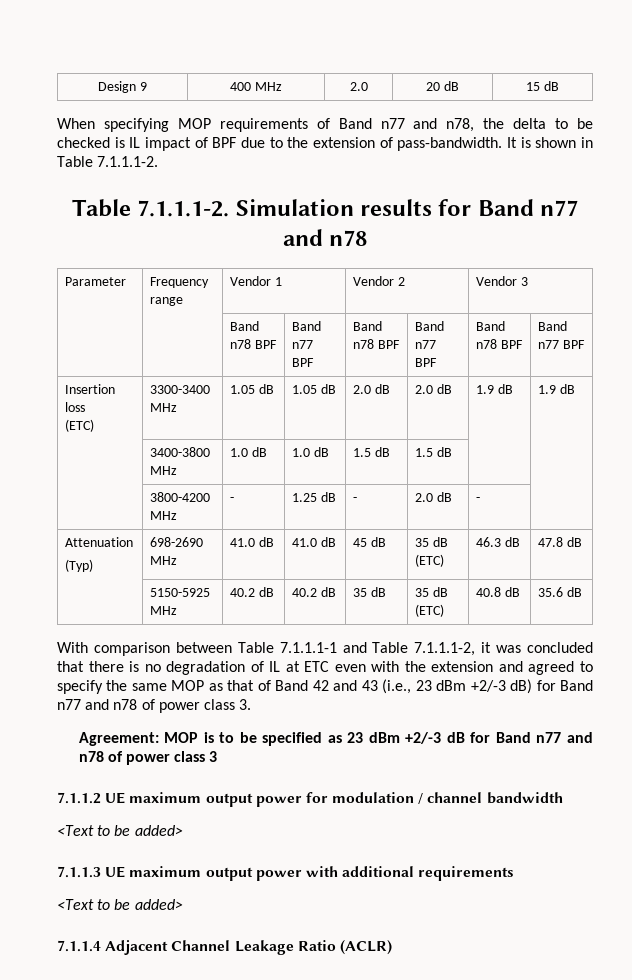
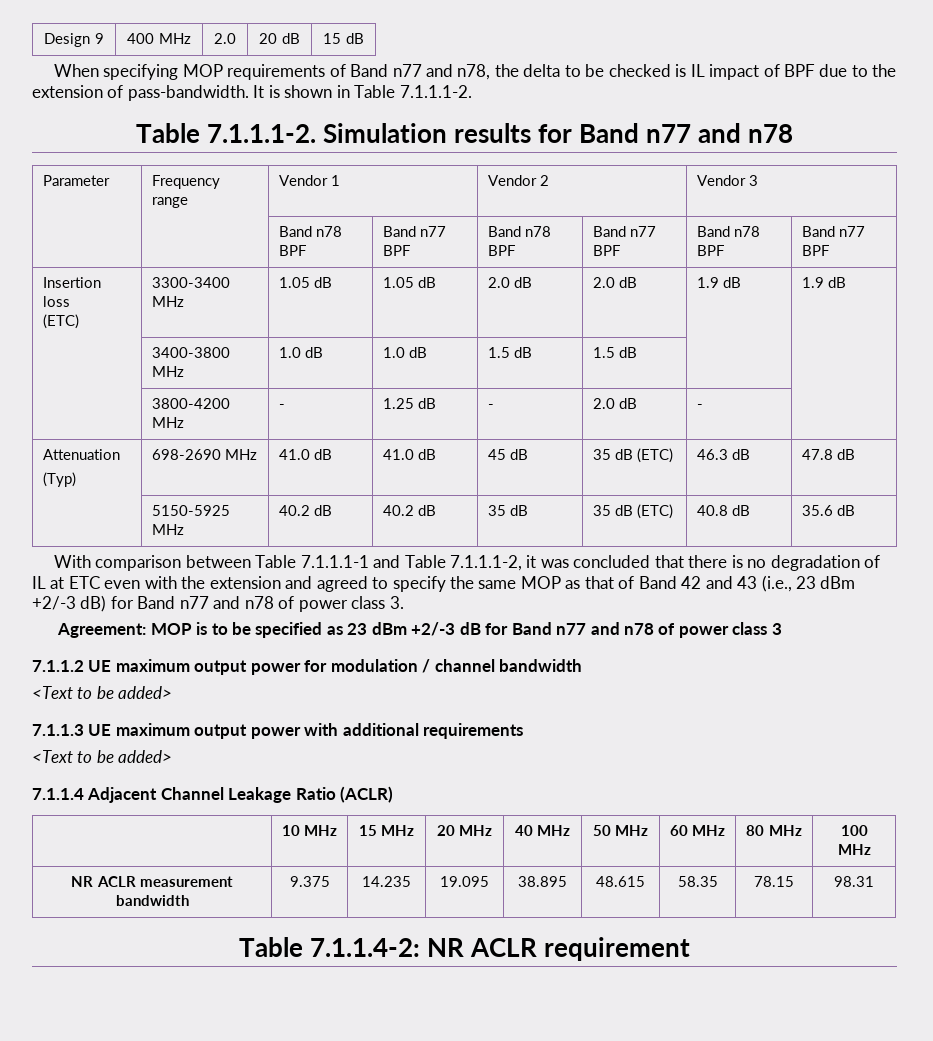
+ | 10 MHz | 15 MHz | 20 MHz | 40 MHz | 50 MHz | 60 MHz | 80 MHz | 100 MHz
+ NR ACLR measurement bandwidth | 9.375 | 14.235 | 19.095 | 38.895 | 48.615 | 58.35 | 78.15 | 98.31
+ Table 7.1.1.4-2: NR ACLR requirement

